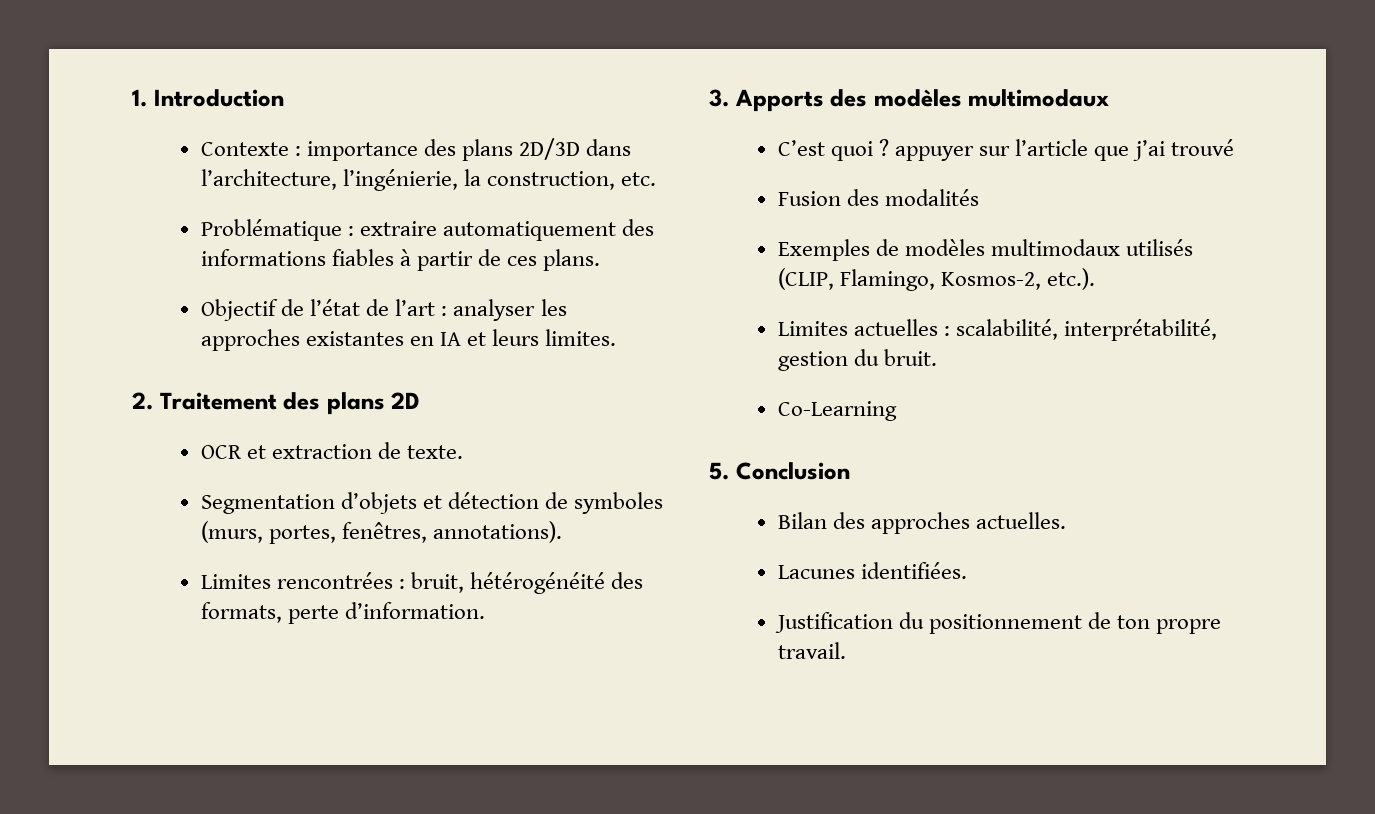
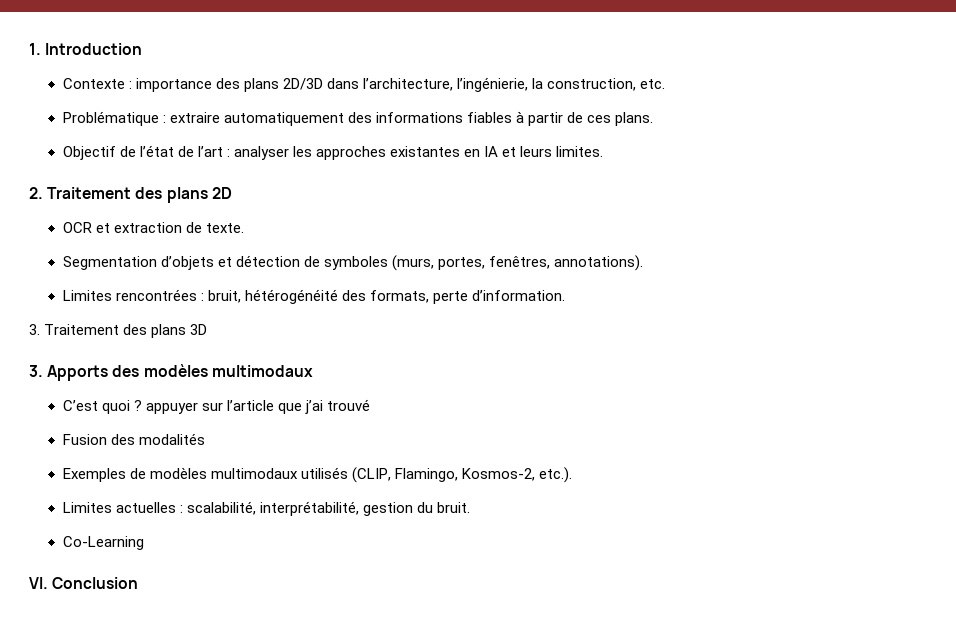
+ 3. Traitement des plans 3D
- 5. Conclusion
+ VI. Conclusion
- Bilan des approches actuelles.
- Lacunes identifiées.
- Justification du positionnement de ton propre travail.

